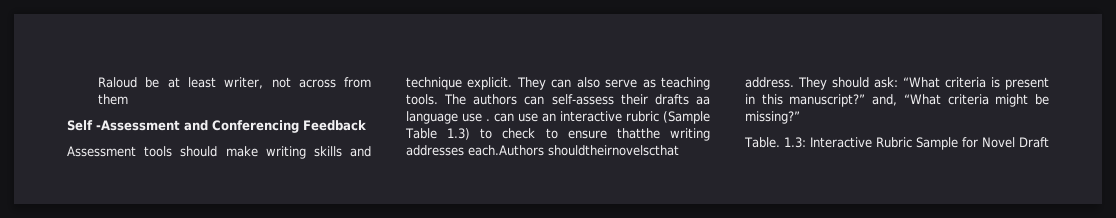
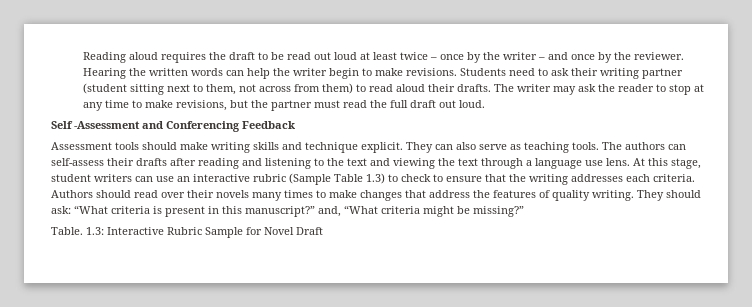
- Raloud be at least writer, not across from them
+ Reading aloud requires the draft to be read out loud at least twice – once by the writer – and once by the reviewer. Hearing the written words can help the writer begin to make revisions. Students need to ask their writing partner (student sitting next to them, not across from them) to read aloud their drafts. The writer may ask the reader to stop at any time to make revisions, but the partner must read the full draft out loud.
- The authors can self-assess their drafts aa language use . can use an interactive rubric (Sample Table 1.3) to check to ensure thatthe writing addresses each.Authors shouldtheirnovelscthat address.
+ The authors can self-assess their drafts after reading and listening to the text and viewing the text through a language use lens. At this stage, student writers can use an interactive rubric (Sample Table 1.3) to check to ensure that the writing addresses each criteria. Authors should read over their novels many times to make changes that address the features of quality writing.

